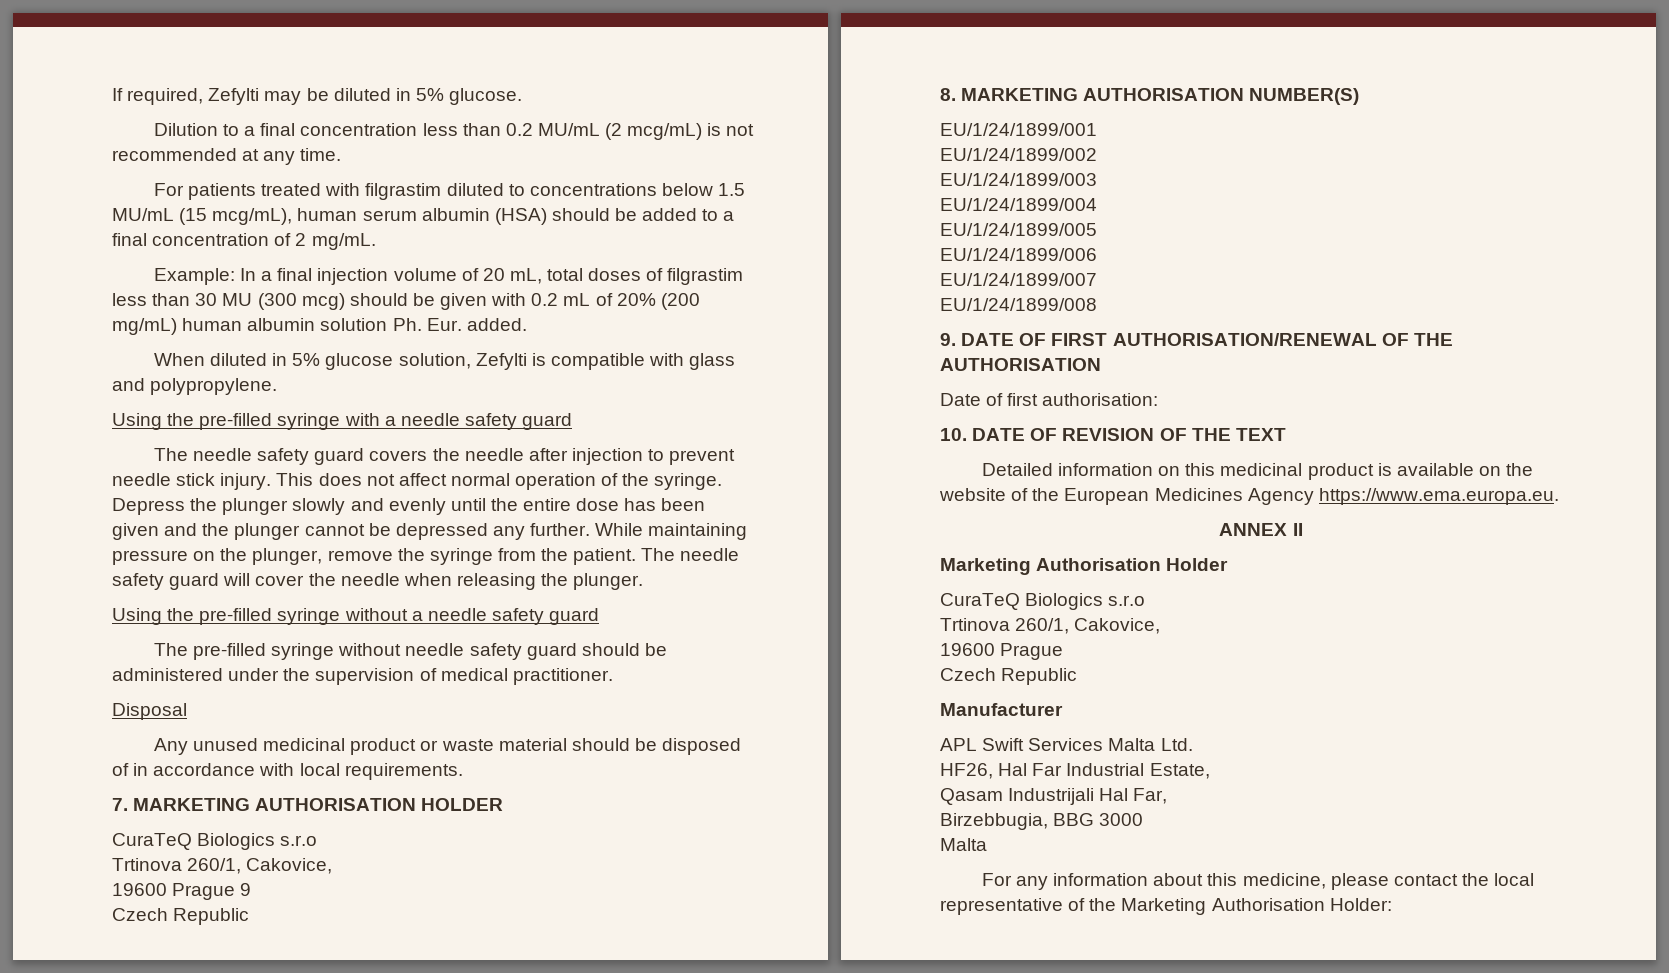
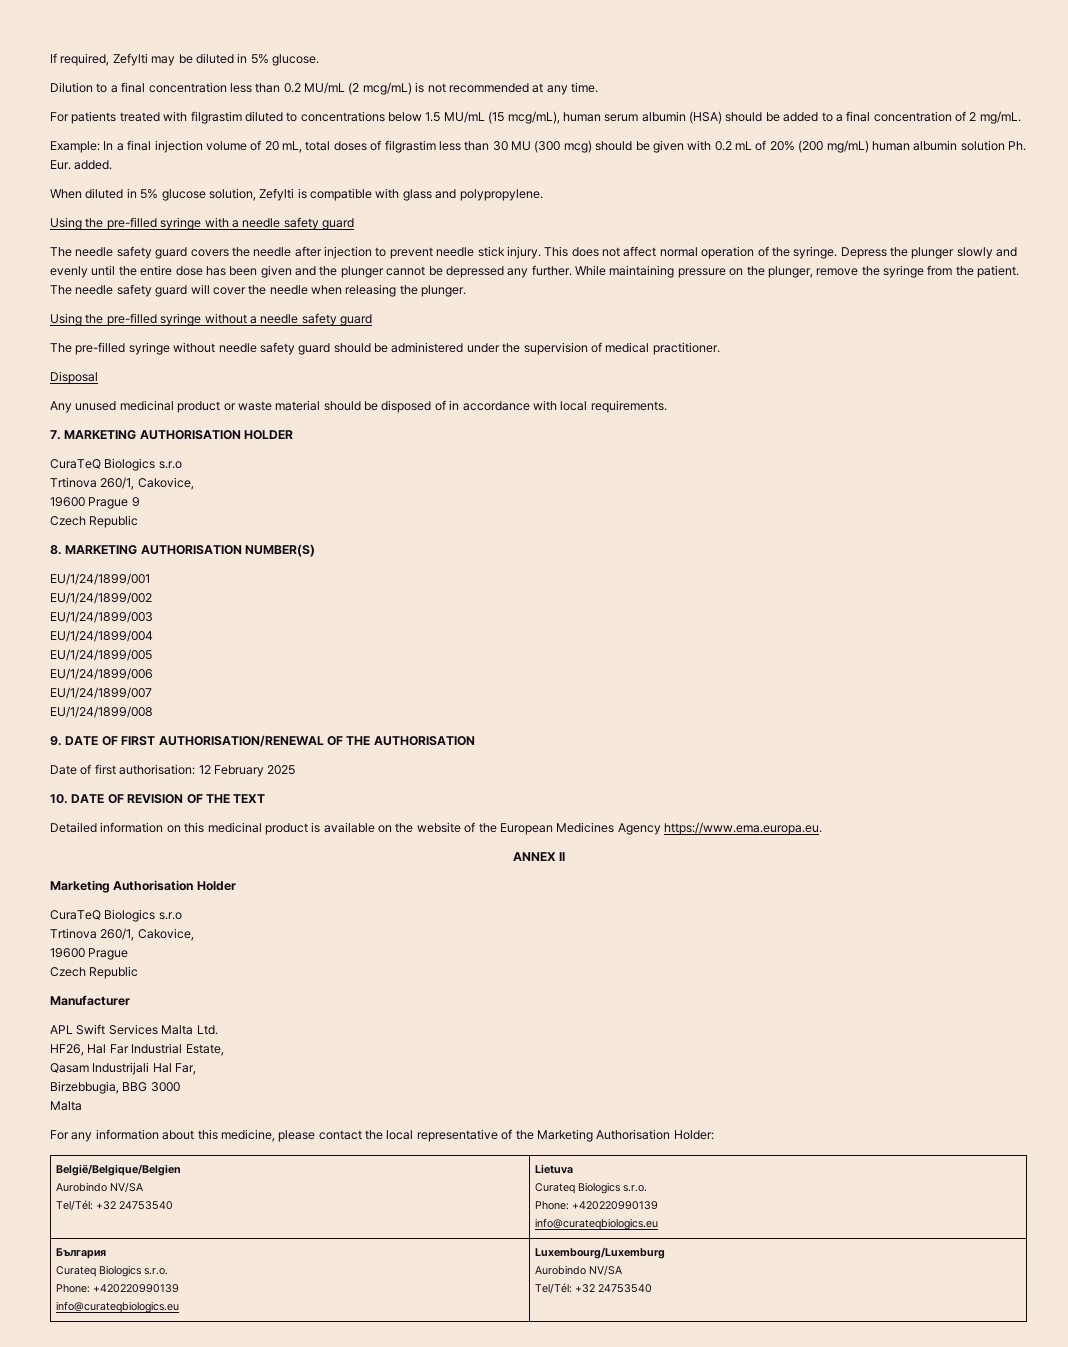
- Date of first authorisation:
+ Date of first authorisation: 12 February 2025
+ België/Belgique/Belgien
+ Aurobindo NV/SA
+ Tel/Tél: +32 24753540 | Lietuva
+ Curateq Biologics s.r.o.
+ Phone: +420220990139
+ info@curateqbiologics.eu
+ България
+ Curateq Biologics s.r.o.
+ Phone: +420220990139
+ info@curateqbiologics.eu | Luxembourg/Luxemburg
+ Aurobindo NV/SA
+ Tel/Tél: +32 24753540

